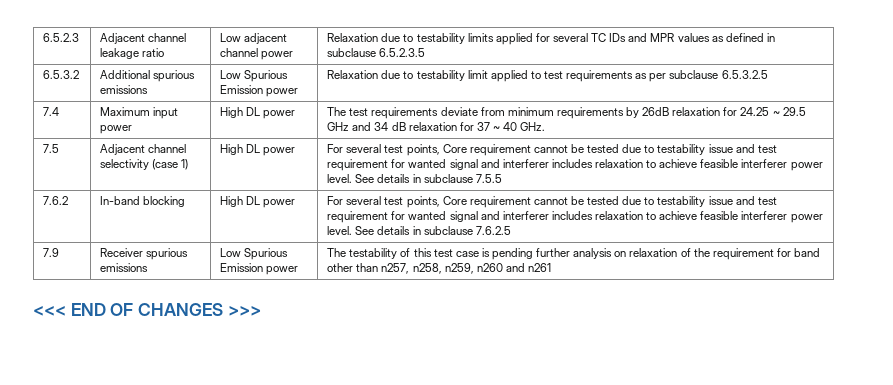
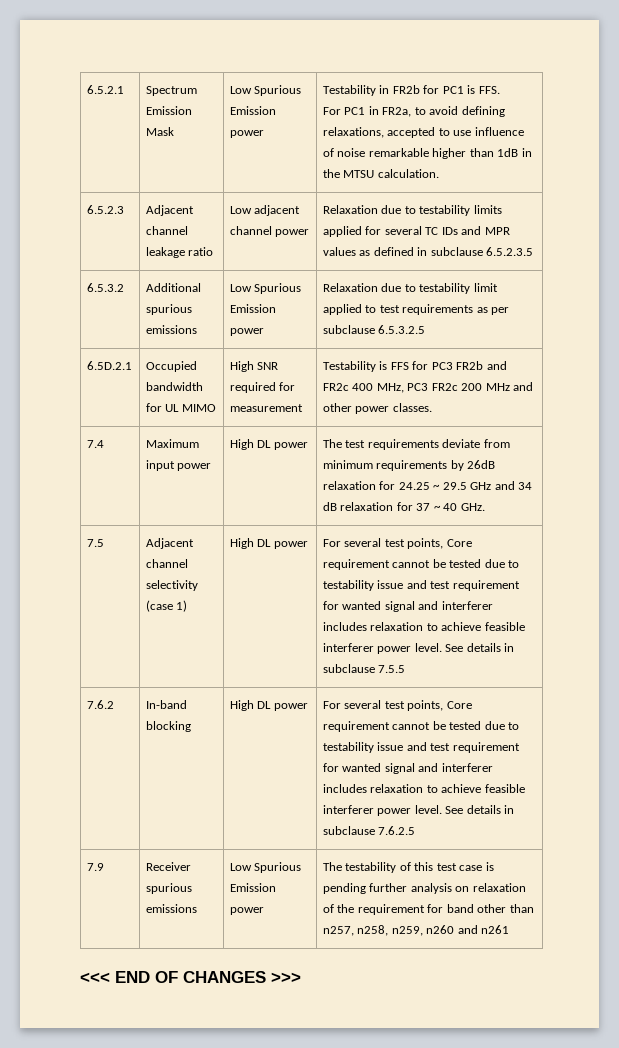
+ 6.5.2.1 | Spectrum Emission Mask | Low Spurious Emission power | Testability in FR2b for PC1 is FFS.
+ For PC1 in FR2a, to avoid defining relaxations, accepted to use influence of noise remarkable higher than 1dB in the MTSU calculation.
+ 6.5D.2.1 | Occupied bandwidth for UL MIMO | High SNR required for measurement | Testability is FFS for PC3 FR2b and FR2c 400 MHz, PC3 FR2c 200 MHz and other power classes.

